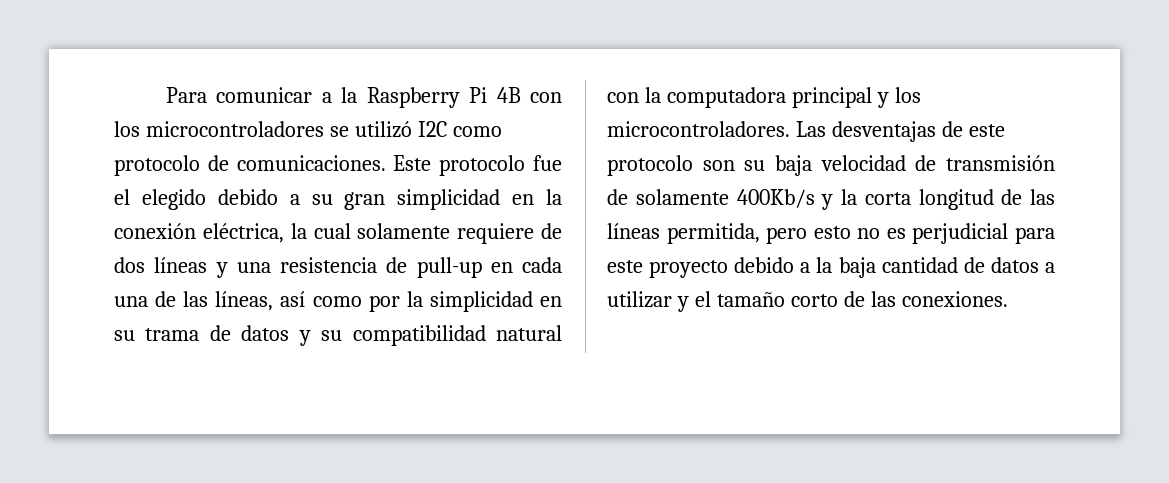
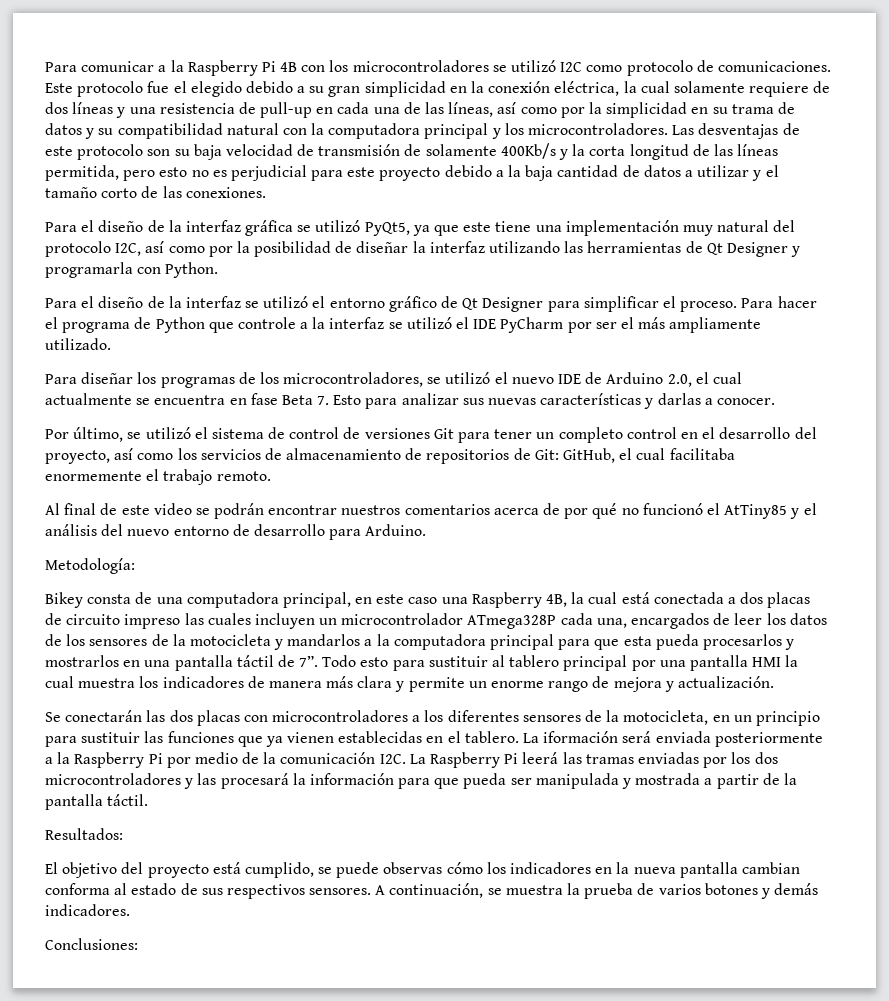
+ Para el diseño de la interfaz gráfica se utilizó PyQt5, ya que este tiene una implementación muy natural del protocolo I2C, así como por la posibilidad de diseñar la interfaz utilizando las herramientas de Qt Designer y programarla con Python.
+ Para el diseño de la interfaz se utilizó el entorno gráfico de Qt Designer para simplificar el proceso. Para hacer el programa de Python que controle a la interfaz se utilizó el IDE PyCharm por ser el más ampliamente utilizado.
+ Para diseñar los programas de los microcontroladores, se utilizó el nuevo IDE de Arduino 2.0, el cual actualmente se encuentra en fase Beta 7. Esto para analizar sus nuevas características y darlas a conocer.
+ Por último, se utilizó el sistema de control de versiones Git para tener un completo control en el desarrollo del proyecto, así como los servicios de almacenamiento de repositorios de Git: GitHub, el cual facilitaba enormemente el trabajo remoto.
+ Al final de este video se podrán encontrar nuestros comentarios acerca de por qué no funcionó el AtTiny85 y el análisis del nuevo entorno de desarrollo para Arduino.
+ Metodología:
+ Bikey consta de una computadora principal, en este caso una Raspberry 4B, la cual está conectada a dos placas de circuito impreso las cuales incluyen un microcontrolador ATmega328P cada una, encargados de leer los datos de los sensores de la motocicleta y mandarlos a la computadora principal para que esta pueda procesarlos y mostrarlos en una pantalla táctil de 7”. Todo esto para sustituir al tablero principal por una pantalla HMI la cual muestra los indicadores de manera más clara y permite un enorme rango de mejora y actualización.
+ Se conectarán las dos placas con microcontroladores a los diferentes sensores de la motocicleta, en un principio para sustituir las funciones que ya vienen establecidas en el tablero. La iformación será enviada posteriormente a la Raspberry Pi por medio de la comunicación I2C. La Raspberry Pi leerá las tramas enviadas por los dos microcontroladores y las procesará la información para que pueda ser manipulada y mostrada a partir de la pantalla táctil.
+ Resultados:
+ El objetivo del proyecto está cumplido, se puede observas cómo los indicadores en la nueva pantalla cambian conforma al estado de sus respectivos sensores. A continuación, se muestra la prueba de varios botones y demás indicadores.
+ Conclusiones:

